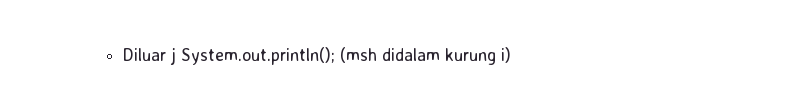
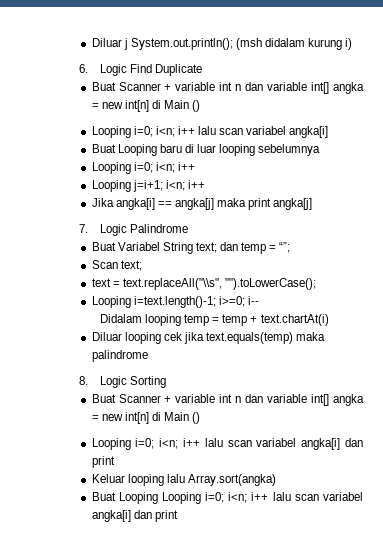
+ 6. Logic Find Duplicate
+ Buat Scanner + variable int n dan variable int[] angka = new int[n] di Main ()
+ Looping i=0; i<n; i++ lalu scan variabel angka[i]
+ Buat Looping baru di luar looping sebelumnya
+ Looping i=0; i<n; i++
+ Looping j=i+1; i<n; i++
+ Jika angka[i] == angka[j] maka print angka[j]
+ 7. Logic Palindrome
+ Buat Variabel String text; dan temp = “”;
+ Scan text;
+ text = text.replaceAll("\\s", "").toLowerCase();
+ Looping i=text.length()-1; i>=0; i--
+ Didalam looping temp = temp + text.chartAt(i)
+ Diluar looping cek jika text.equals(temp) maka palindrome
+ 8. Logic Sorting
+ Buat Scanner + variable int n dan variable int[] angka = new int[n] di Main ()
+ Looping i=0; i<n; i++ lalu scan variabel angka[i] dan print
+ Keluar looping lalu Array.sort(angka)
+ Buat Looping Looping i=0; i<n; i++ lalu scan variabel angka[i] dan print

